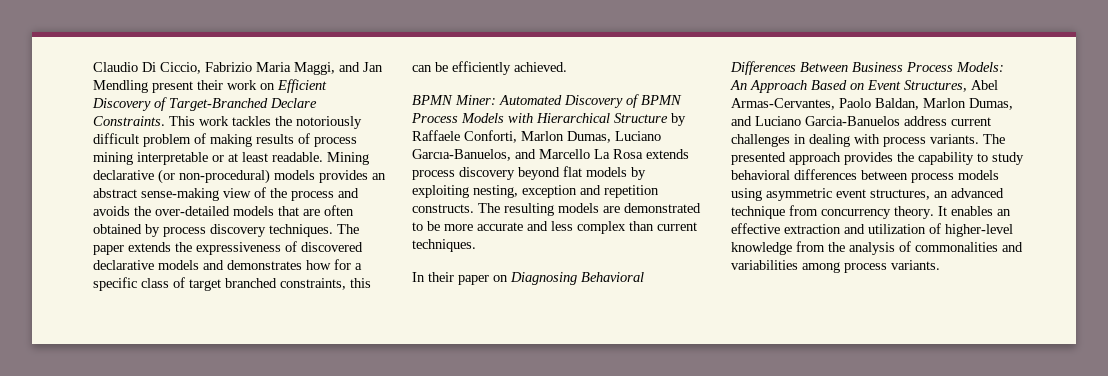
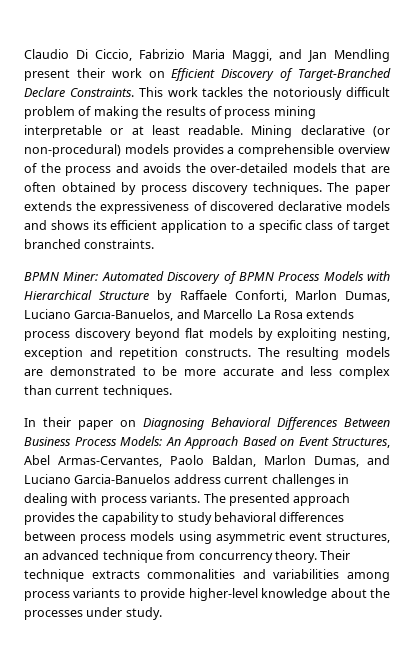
- This work tackles the notoriously difficult problem of making results of process mining interpretable or at least readable.
+ This work tackles the notoriously difficult problem of making the results of process mining interpretable or at least readable.
- Mining declarative (or non-procedural) models provides an abstract sense-making view of the process and avoids the over-detailed models that are often obtained by process discovery techniques.
+ Mining declarative (or non-procedural) models provides a comprehensible overview of the process and avoids the over-detailed models that are often obtained by process discovery techniques.
- The paper extends the expressiveness of discovered declarative models and demonstrates how for a specific class of target branched constraints, this can be efficiently achieved.
+ The paper extends the expressiveness of discovered declarative models and shows its efficient application to a specific class of target branched constraints.
- It enables an effective extraction and utilization of higher-level knowledge from the analysis of commonalities and variabilities among process variants.
+ Their technique extracts commonalities and variabilities among process variants to provide higher-level knowledge about the processes under study.

